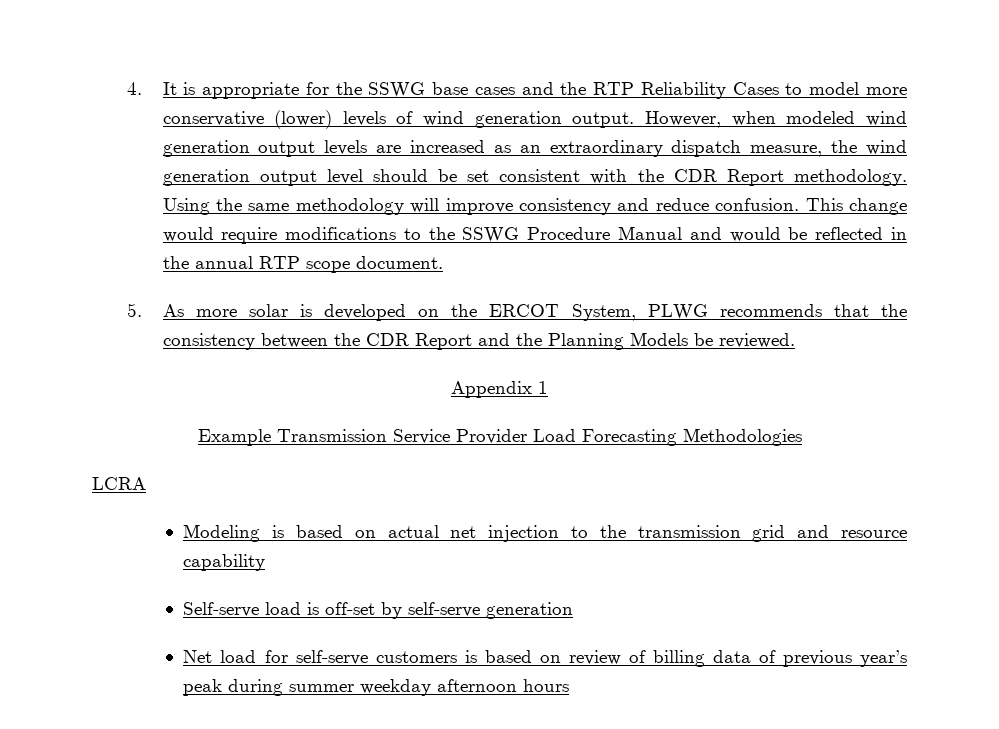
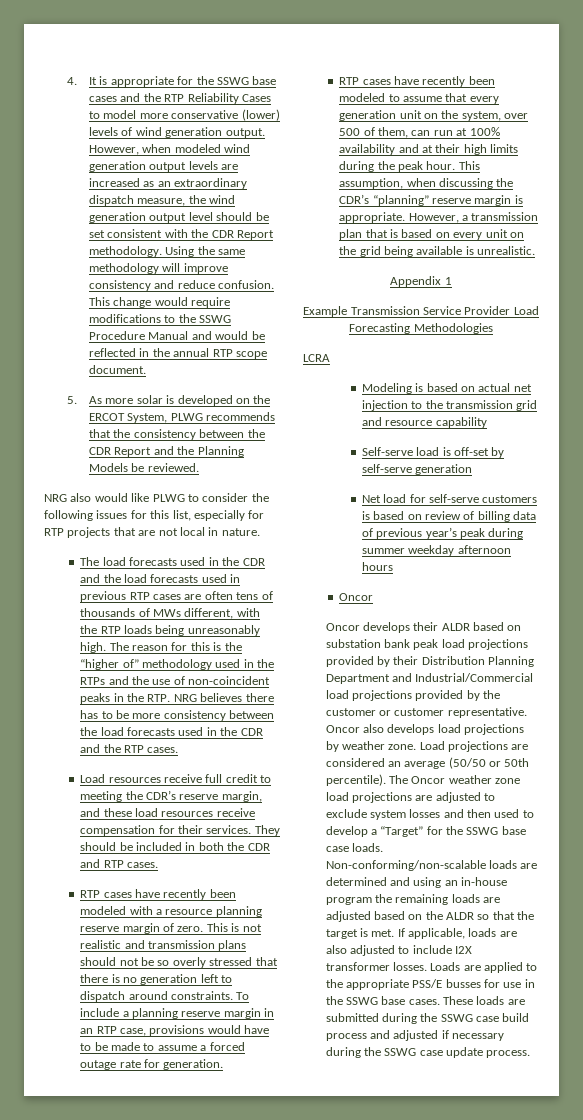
+ NRG also would like PLWG to consider the following issues for this list, especially for RTP projects that are not local in nature.
+ The load forecasts used in the CDR and the load forecasts used in previous RTP cases are often tens of thousands of MWs different, with the RTP loads being unreasonably high. The reason for this is the “higher of” methodology used in the RTPs and the use of non-coincident peaks in the RTP. NRG believes there has to be more consistency between the load forecasts used in the CDR and the RTP cases.
+ Load resources receive full credit to meeting the CDR’s reserve margin, and these load resources receive compensation for their services. They should be included in both the CDR and RTP cases.
+ RTP cases have recently been modeled with a resource planning reserve margin of zero. This is not realistic and transmission plans should not be so overly stressed that there is no generation left to dispatch around constraints. To include a planning reserve margin in an RTP case, provisions would have to be made to assume a forced outage rate for generation.
+ RTP cases have recently been modeled to assume that every generation unit on the system, over 500 of them, can run at 100% availability and at their high limits during the peak hour. This assumption, when discussing the CDR’s “planning” reserve margin is appropriate. However, a transmission plan that is based on every unit on the grid being available is unrealistic.
  Net load for self-serve customers is based on review of billing data of previous year’s peak during summer weekday afternoon hours
+ Oncor
+ Oncor develops their ALDR based on substation bank peak load projections provided by their Distribution Planning Department and Industrial/Commercial load projections provided by the customer or customer representative. Oncor also develops load projections by weather zone. Load projections are considered an average (50/50 or 50th percentile). The Oncor weather zone load projections are adjusted to exclude system losses and then used to develop a “Target” for the SSWG base case loads. Non-conforming/non-scalable loads are determined and using an in-house program the remaining loads are adjusted based on the ALDR so that the target is met. If applicable, loads are also adjusted to include I2X transformer losses. Loads are applied to the appropriate PSS/E busses for use in the SSWG base cases. These loads are submitted during the SSWG case build process and adjusted if necessary during the SSWG case update process.

